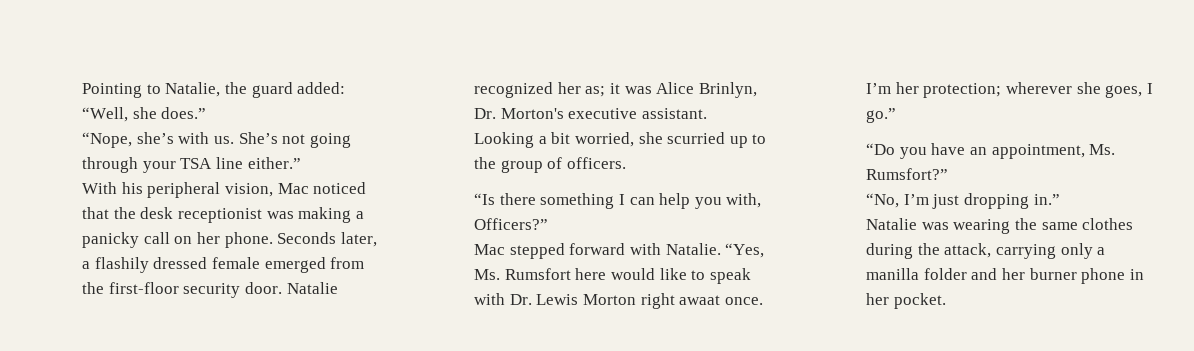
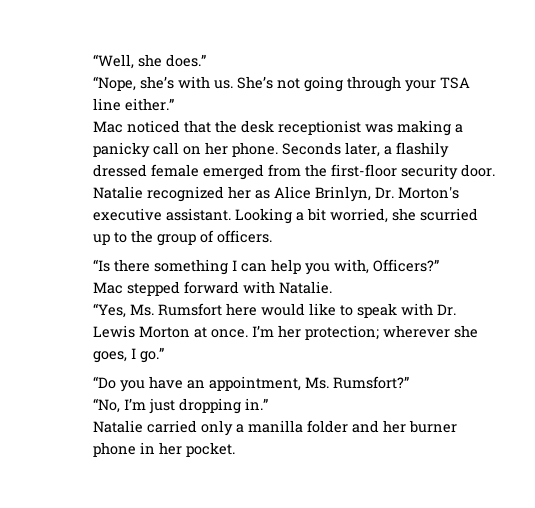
- Pointing to Natalie, the guard added: “Well, she does.”
+ “Well, she does.”
- With his peripheral vision, Mac noticed that the desk receptionist was making a panicky call on her phone.
+ Mac noticed that the desk receptionist was making a panicky call on her phone.
- Natalie recognized her as; it was Alice Brinlyn, Dr. Morton's executive assistant.
+ Natalie recognized her as Alice Brinlyn, Dr. Morton's executive assistant.
- Mac stepped forward with Natalie. “Yes, Ms. Rumsfort here would like to speak with Dr. Lewis Morton right awaat once.
+ Mac stepped forward with Natalie.
+ “Yes, Ms. Rumsfort here would like to speak with Dr. Lewis Morton at once.
- Natalie was wearing the same clothes during the attack, carrying only a manilla folder and her burner phone in her pocket.
+ Natalie carried only a manilla folder and her burner phone in her pocket.

